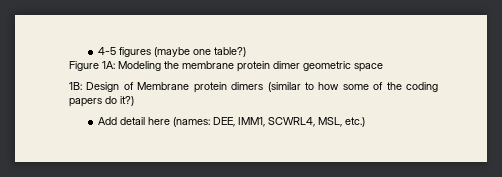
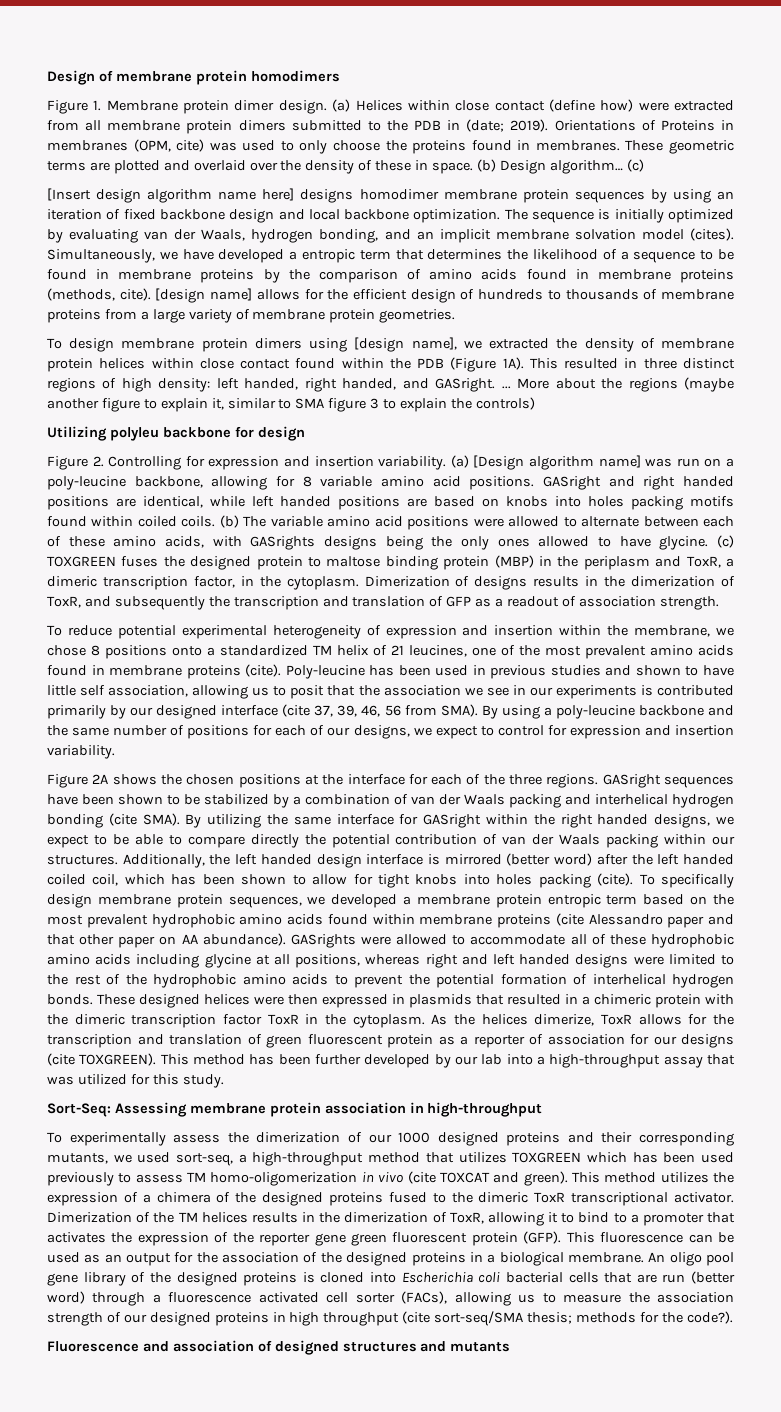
- 4-5 figures (maybe one table?)
- Figure 1A: Modeling the membrane protein dimer geometric space
- 1B: Design of Membrane protein dimers (similar to how some of the coding papers do it?)
- Add detail here (names: DEE, IMM1, SCWRL4, MSL, etc.)
+ Design of membrane protein homodimers
+ Figure 1. Membrane protein dimer design. (a) Helices within close contact (define how) were extracted from all membrane protein dimers submitted to the PDB in (date; 2019). Orientations of Proteins in membranes (OPM, cite) was used to only choose the proteins found in membranes. These geometric terms are plotted and overlaid over the density of these in space. (b) Design algorithm… (c)
+ [Insert design algorithm name here] designs homodimer membrane protein sequences by using an iteration of fixed backbone design and local backbone optimization. The sequence is initially optimized by evaluating van der Waals, hydrogen bonding, and an implicit membrane solvation model (cites). Simultaneously, we have developed a entropic term that determines the likelihood of a sequence to be found in membrane proteins by the comparison of amino acids found in membrane proteins (methods, cite). [design name] allows for the efficient design of hundreds to thousands of membrane proteins from a large variety of membrane protein geometries.
+ To design membrane protein dimers using [design name], we extracted the density of membrane protein helices within close contact found within the PDB (Figure 1A). This resulted in three distinct regions of high density: left handed, right handed, and GASright. ... More about the regions (maybe another figure to explain it, similar to SMA figure 3 to explain the controls)
+ Utilizing polyleu backbone for design
+ Figure 2. Controlling for expression and insertion variability. (a) [Design algorithm name] was run on a poly-leucine backbone, allowing for 8 variable amino acid positions. GASright and right handed positions are identical, while left handed positions are based on knobs into holes packing motifs found within coiled coils. (b) The variable amino acid positions were allowed to alternate between each of these amino acids, with GASrights designs being the only ones allowed to have glycine. (c) TOXGREEN fuses the designed protein to maltose binding protein (MBP) in the periplasm and ToxR, a dimeric transcription factor, in the cytoplasm. Dimerization of designs results in the dimerization of ToxR, and subsequently the transcription and translation of GFP as a readout of association strength.
+ To reduce potential experimental heterogeneity of expression and insertion within the membrane, we chose 8 positions onto a standardized TM helix of 21 leucines, one of the most prevalent amino acids found in membrane proteins (cite). Poly-leucine has been used in previous studies and shown to have little self association, allowing us to posit that the association we see in our experiments is contributed primarily by our designed interface (cite 37, 39, 46, 56 from SMA). By using a poly-leucine backbone and the same number of positions for each of our designs, we expect to control for expression and insertion variability.
+ Figure 2A shows the chosen positions at the interface for each of the three regions. GASright sequences have been shown to be stabilized by a combination of van der Waals packing and interhelical hydrogen bonding (cite SMA). By utilizing the same interface for GASright within the right handed designs, we expect to be able to compare directly the potential contribution of van der Waals packing within our structures. Additionally, the left handed design interface is mirrored (better word) after the left handed coiled coil, which has been shown to allow for tight knobs into holes packing (cite). To specifically design membrane protein sequences, we developed a membrane protein entropic term based on the most prevalent hydrophobic amino acids found within membrane proteins (cite Alessandro paper and that other paper on AA abundance). GASrights were allowed to accommodate all of these hydrophobic amino acids including glycine at all positions, whereas right and left handed designs were limited to the rest of the hydrophobic amino acids to prevent the potential formation of interhelical hydrogen bonds. These designed helices were then expressed in plasmids that resulted in a chimeric protein with the dimeric transcription factor ToxR in the cytoplasm. As the helices dimerize, ToxR allows for the transcription and translation of green fluorescent protein as a reporter of association for our designs (cite TOXGREEN). This method has been further developed by our lab into a high-throughput assay that was utilized for this study.
+ Sort-Seq: Assessing membrane protein association in high-throughput
+ To experimentally assess the dimerization of our 1000 designed proteins and their corresponding mutants, we used sort-seq, a high-throughput method that utilizes TOXGREEN which has been used previously to assess TM homo-oligomerization in vivo (cite TOXCAT and green). This method utilizes the expression of a chimera of the designed proteins fused to the dimeric ToxR transcriptional activator. Dimerization of the TM helices results in the dimerization of ToxR, allowing it to bind to a promoter that activates the expression of the reporter gene green fluorescent protein (GFP). This fluorescence can be used as an output for the association of the designed proteins in a biological membrane. An oligo pool gene library of the designed proteins is cloned into Escherichia coli bacterial cells that are run (better word) through a fluorescence activated cell sorter (FACs), allowing us to measure the association strength of our designed proteins in high throughput (cite sort-seq/SMA thesis; methods for the code?).
+ Fluorescence and association of designed structures and mutants

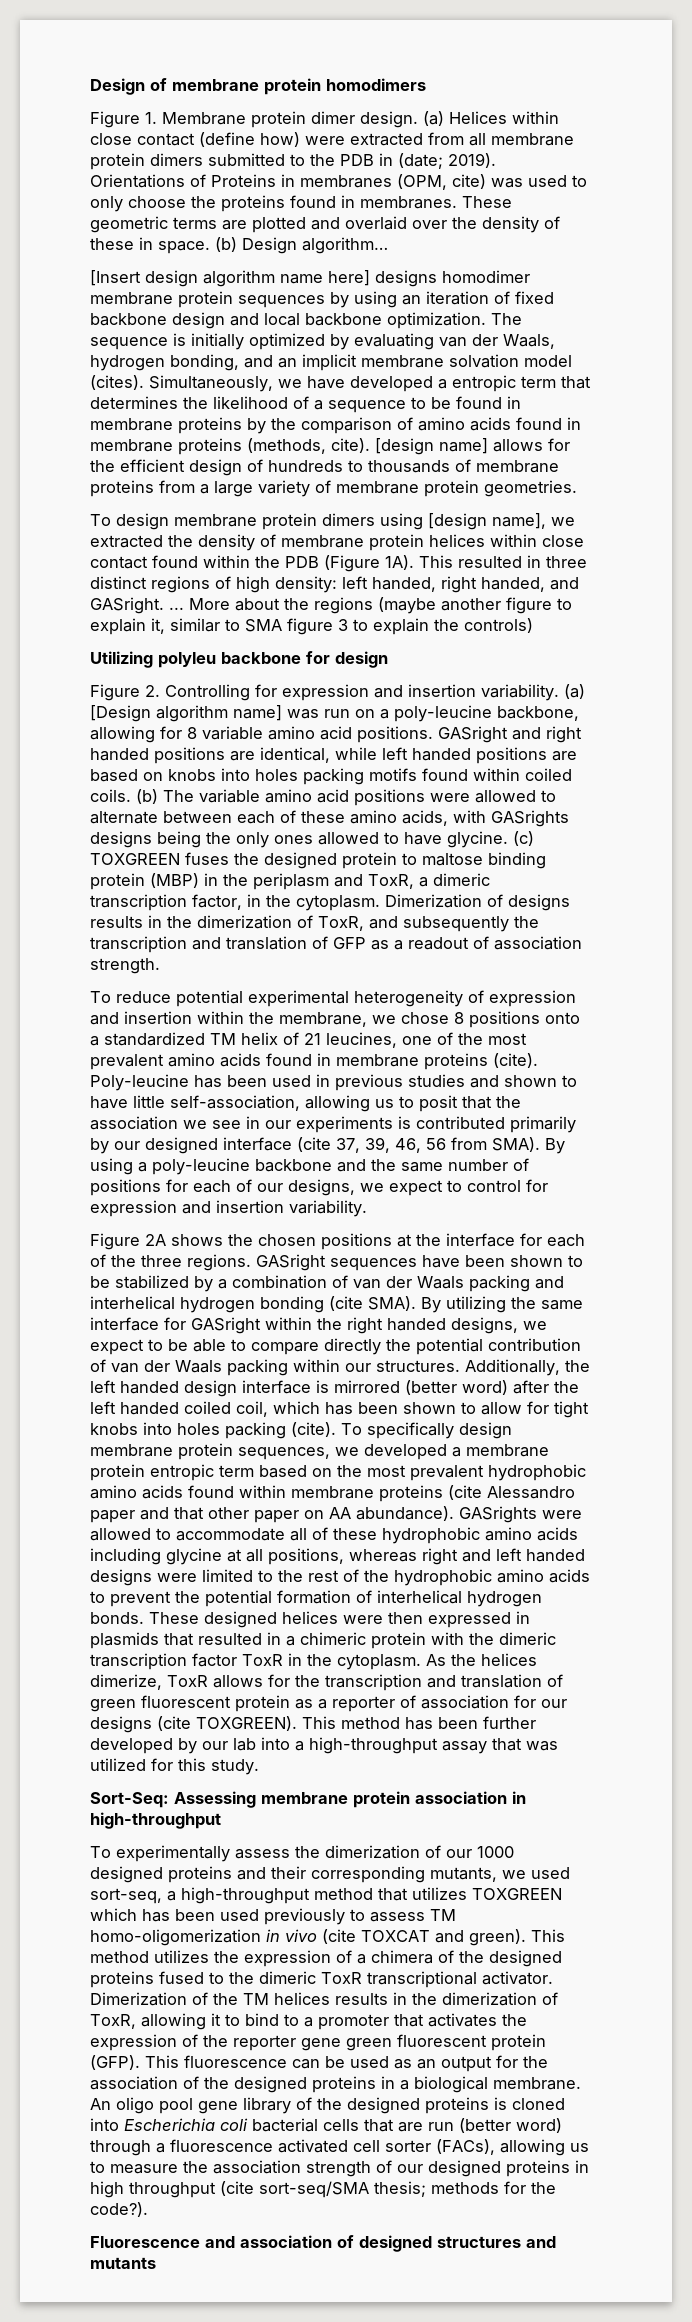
- (b) Design algorithm… (c)
+ (b) Design algorithm…
- Poly-leucine has been used in previous studies and shown to have little self association, allowing us to posit that the association we see in our experiments is contributed primarily by our designed interface (cite 37, 39, 46, 56 from SMA).
+ Poly-leucine has been used in previous studies and shown to have little self-association, allowing us to posit that the association we see in our experiments is contributed primarily by our designed interface (cite 37, 39, 46, 56 from SMA).

